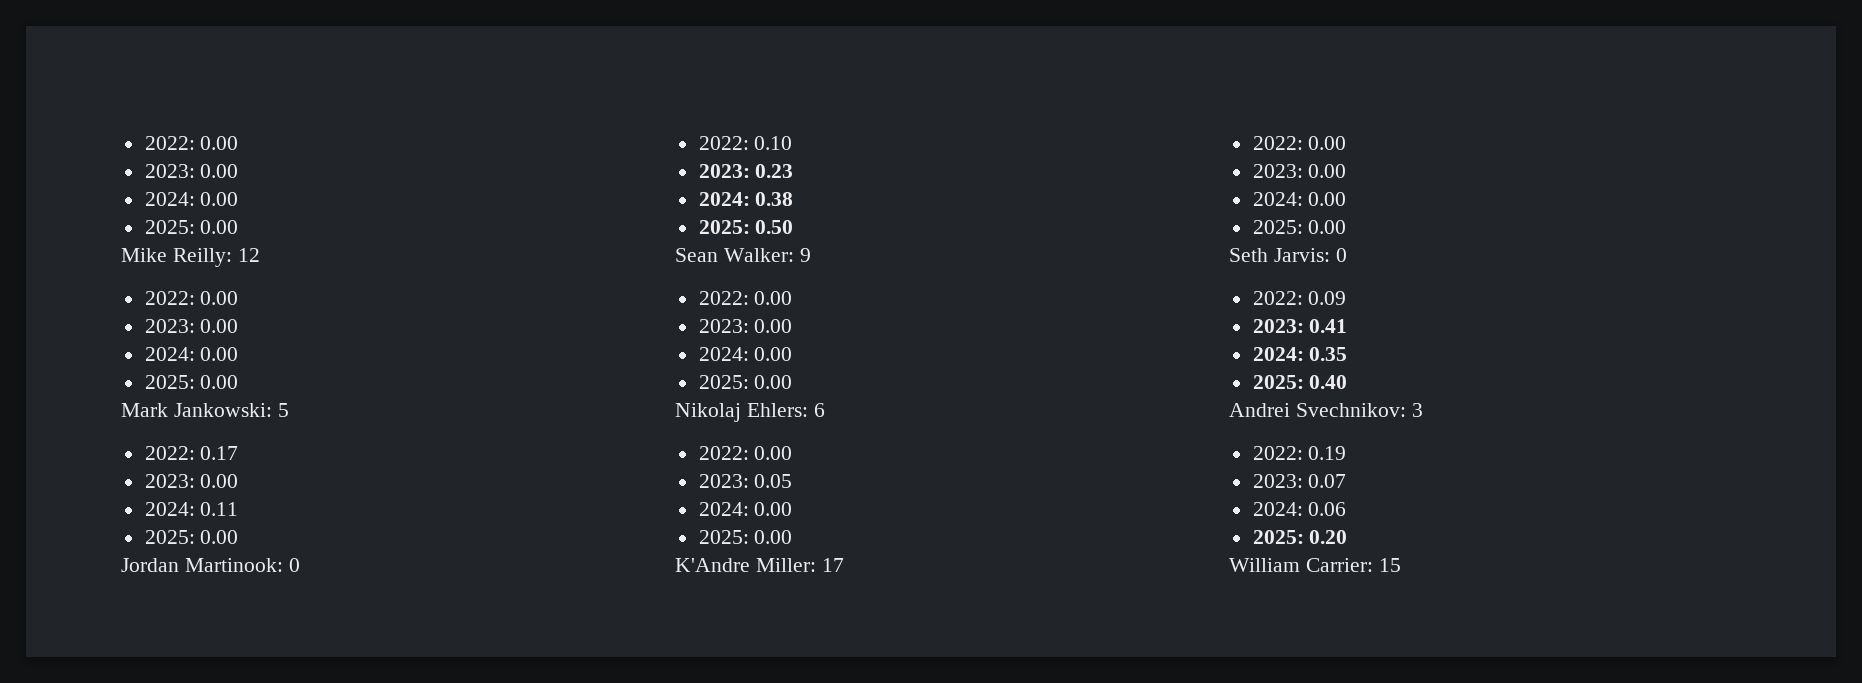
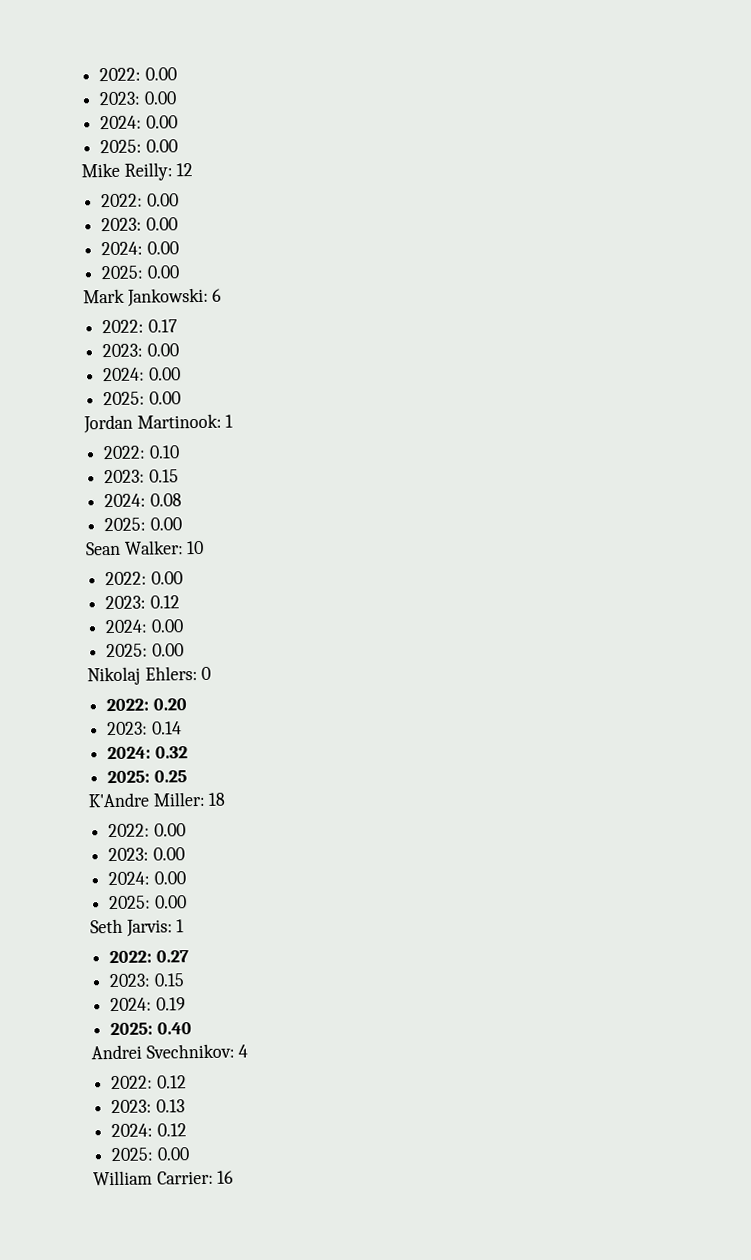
- Mark Jankowski: 5
+ Mark Jankowski: 6
  2022: 0.17
- 2023: 0.00
- 2024: 0.11
- 2025: 0.00
- Jordan Martinook: 0
- 2022: 0.10
- 2023: 0.23
- 2024: 0.38
- 2025: 0.50
- Sean Walker: 9
- 2022: 0.00
  2023: 0.00
  2024: 0.00
  2025: 0.00
- Nikolaj Ehlers: 6
+ Jordan Martinook: 1
+ 2022: 0.10
+ 2023: 0.15
+ 2024: 0.08
+ 2025: 0.00
+ Sean Walker: 10
  2022: 0.00
- 2023: 0.05
+ 2023: 0.12
  2024: 0.00
  2025: 0.00
+ Nikolaj Ehlers: 0
+ 2022: 0.20
+ 2023: 0.14
+ 2024: 0.32
+ 2025: 0.25
- K'Andre Miller: 17
+ K'Andre Miller: 18
- Seth Jarvis: 0
- 2022: 0.09
- 2023: 0.41
- 2024: 0.35
+ Seth Jarvis: 1
+ 2022: 0.27
+ 2023: 0.15
+ 2024: 0.19
- Andrei Svechnikov: 3
- 2022: 0.19
- 2023: 0.07
- 2024: 0.06
- 2025: 0.20
+ Andrei Svechnikov: 4
+ 2022: 0.12
+ 2023: 0.13
+ 2024: 0.12
+ 2025: 0.00
- William Carrier: 15
+ William Carrier: 16

